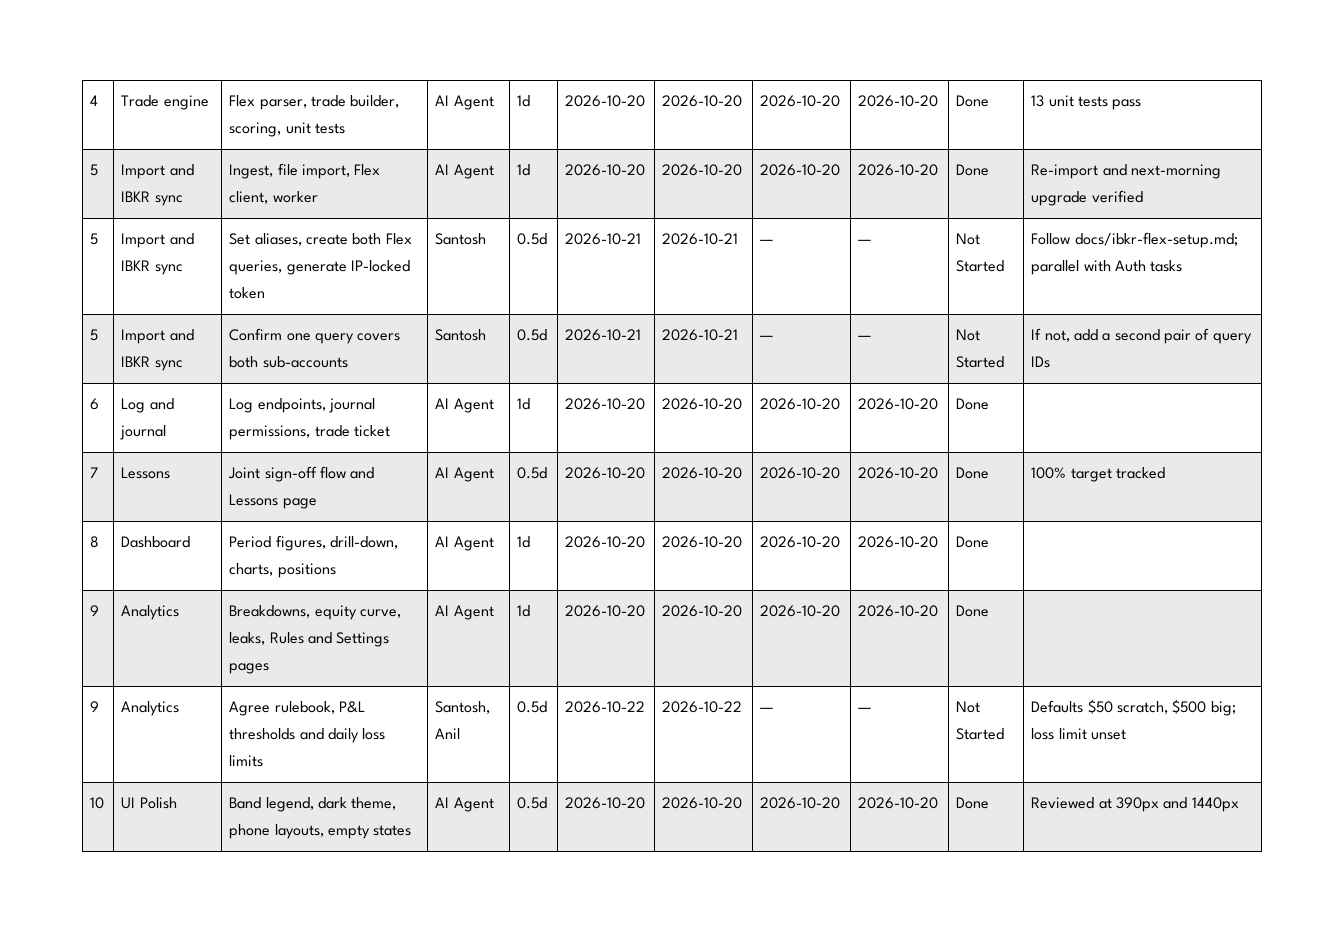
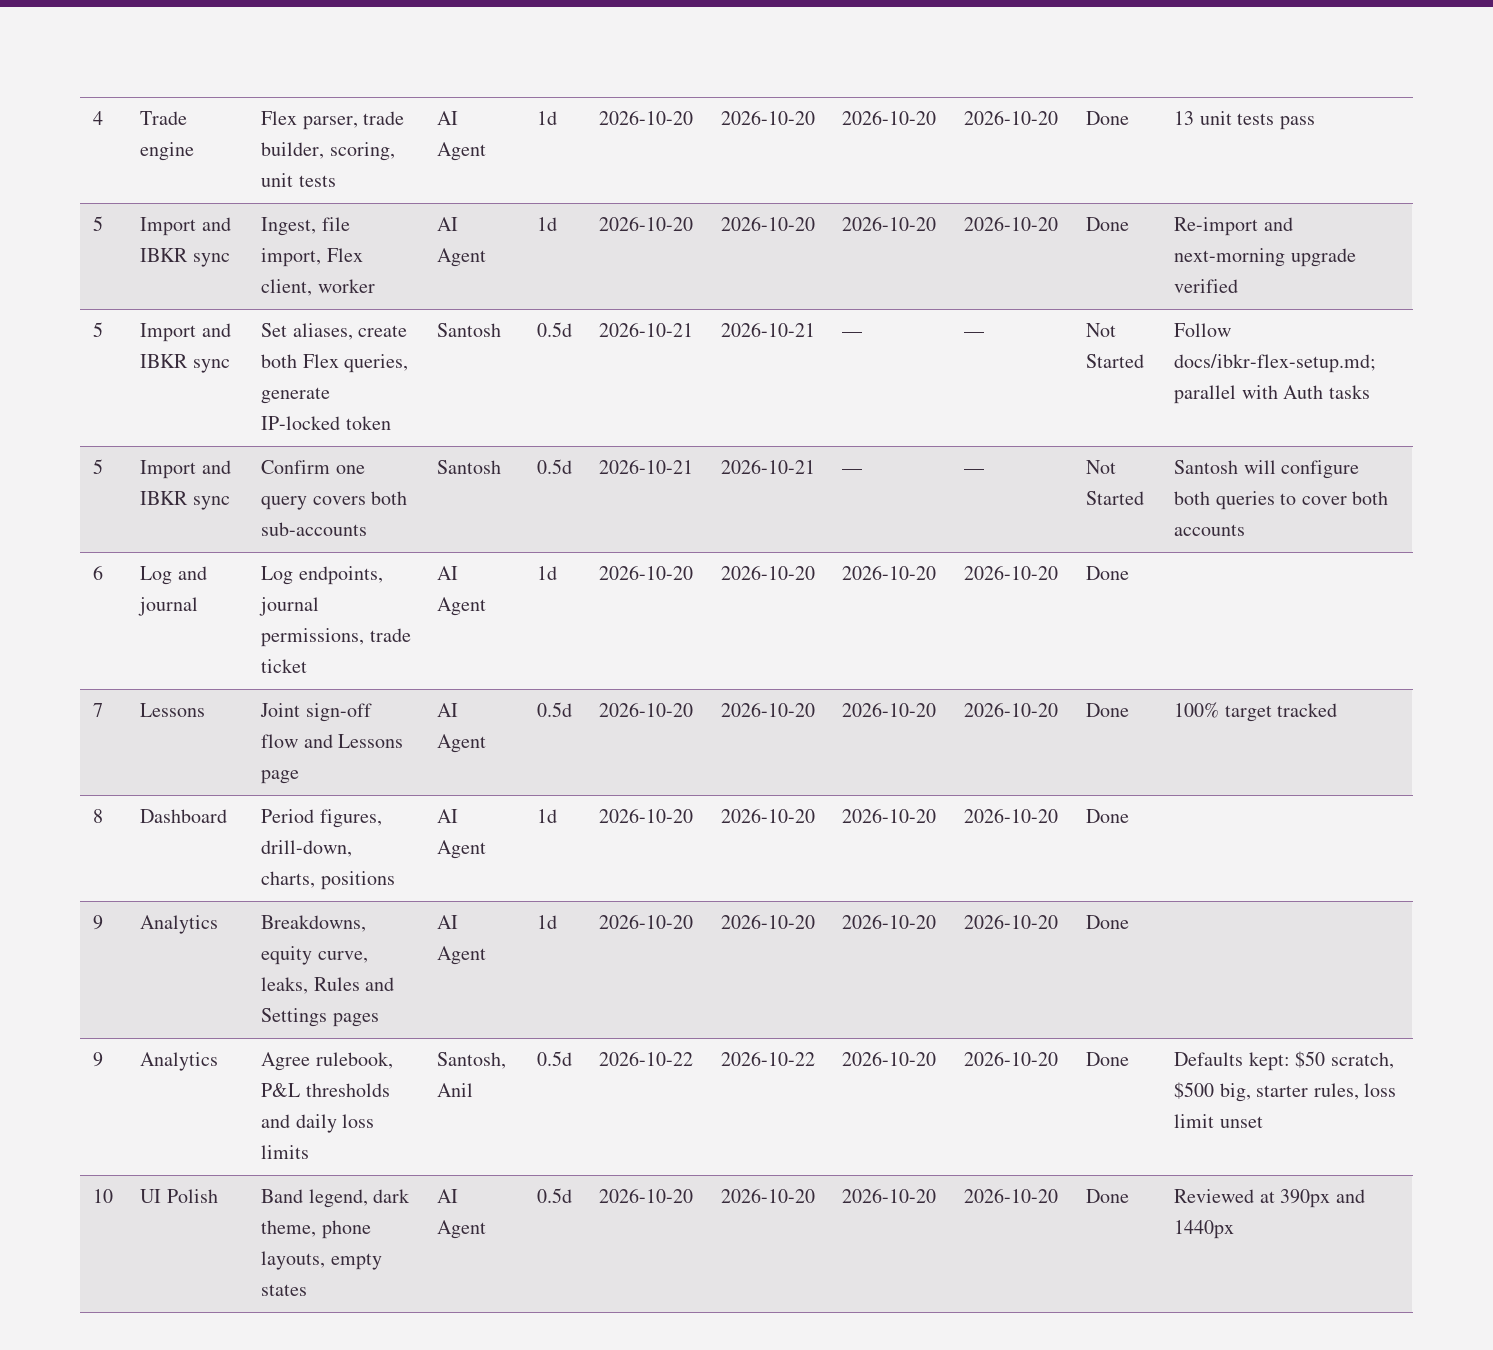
- 5 | Import and IBKR sync | Confirm one query covers both sub-accounts | Santosh | 0.5d | 2026-10-21 | 2026-10-21 | — | — | Not Started | If not, add a second pair of query IDs
+ 5 | Import and IBKR sync | Confirm one query covers both sub-accounts | Santosh | 0.5d | 2026-10-21 | 2026-10-21 | — | — | Not Started | Santosh will configure both queries to cover both accounts
- 9 | Analytics | Agree rulebook, P&L thresholds and daily loss limits | Santosh, Anil | 0.5d | 2026-10-22 | 2026-10-22 | — | — | Not Started | Defaults $50 scratch, $500 big; loss limit unset
+ 9 | Analytics | Agree rulebook, P&L thresholds and daily loss limits | Santosh, Anil | 0.5d | 2026-10-22 | 2026-10-22 | 2026-10-20 | 2026-10-20 | Done | Defaults kept: $50 scratch, $500 big, starter rules, loss limit unset

